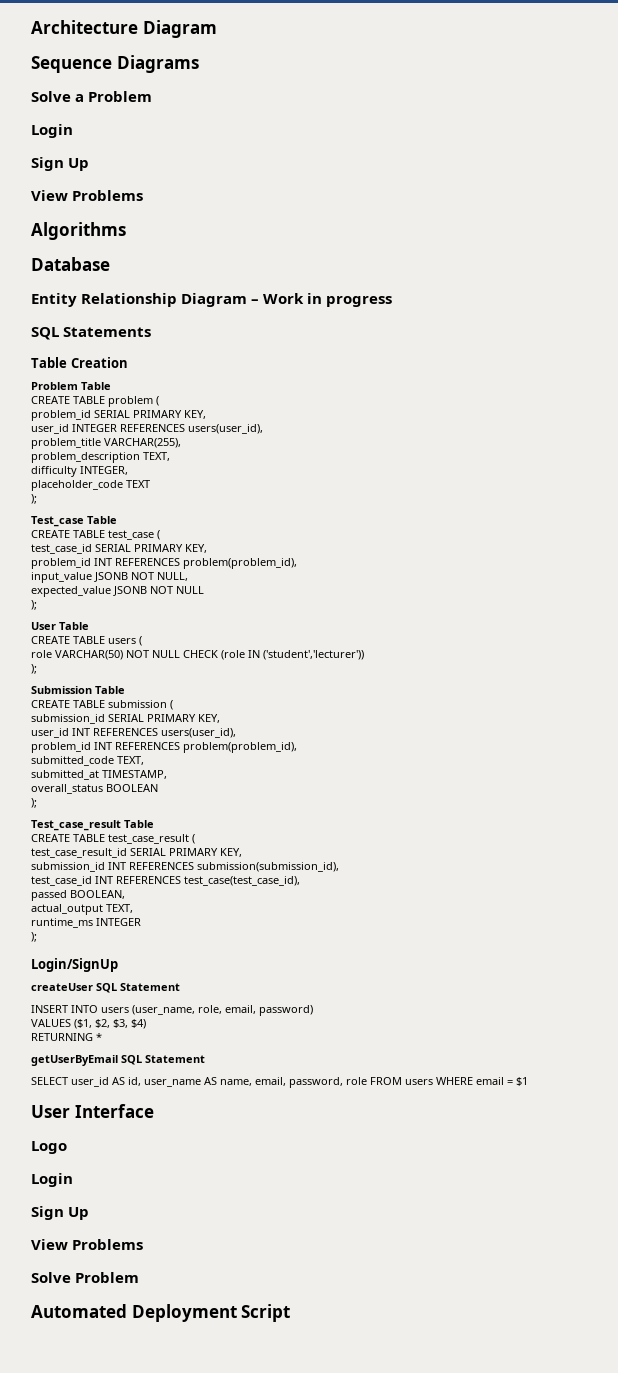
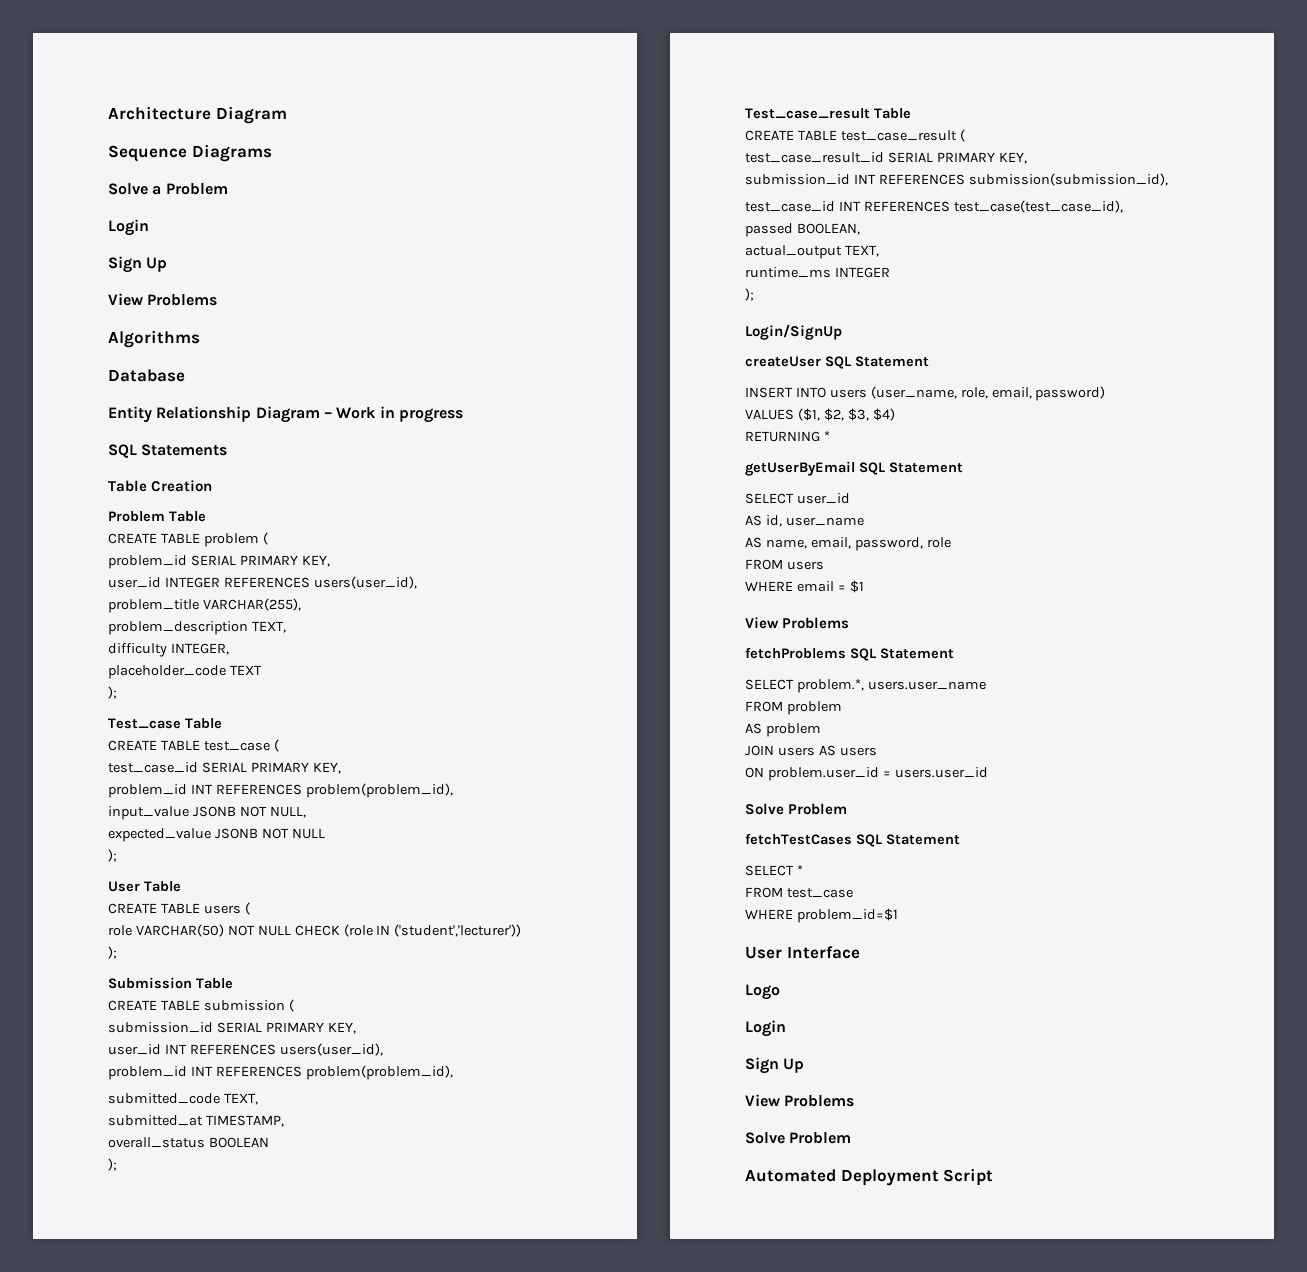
- SELECT user_id AS id, user_name AS name, email, password, role FROM users WHERE email = $1
+ SELECT user_id
+ AS id, user_name
+ AS name, email, password, role
+ FROM users
+ WHERE email = $1
+ View Problems
+ fetchProblems SQL Statement
+ SELECT problem.*, users.user_name
+ FROM problem
+ AS problem
+ JOIN users AS users
+ ON problem.user_id = users.user_id
+ Solve Problem
+ fetchTestCases SQL Statement
+ SELECT *
+ FROM test_case
+ WHERE problem_id=$1

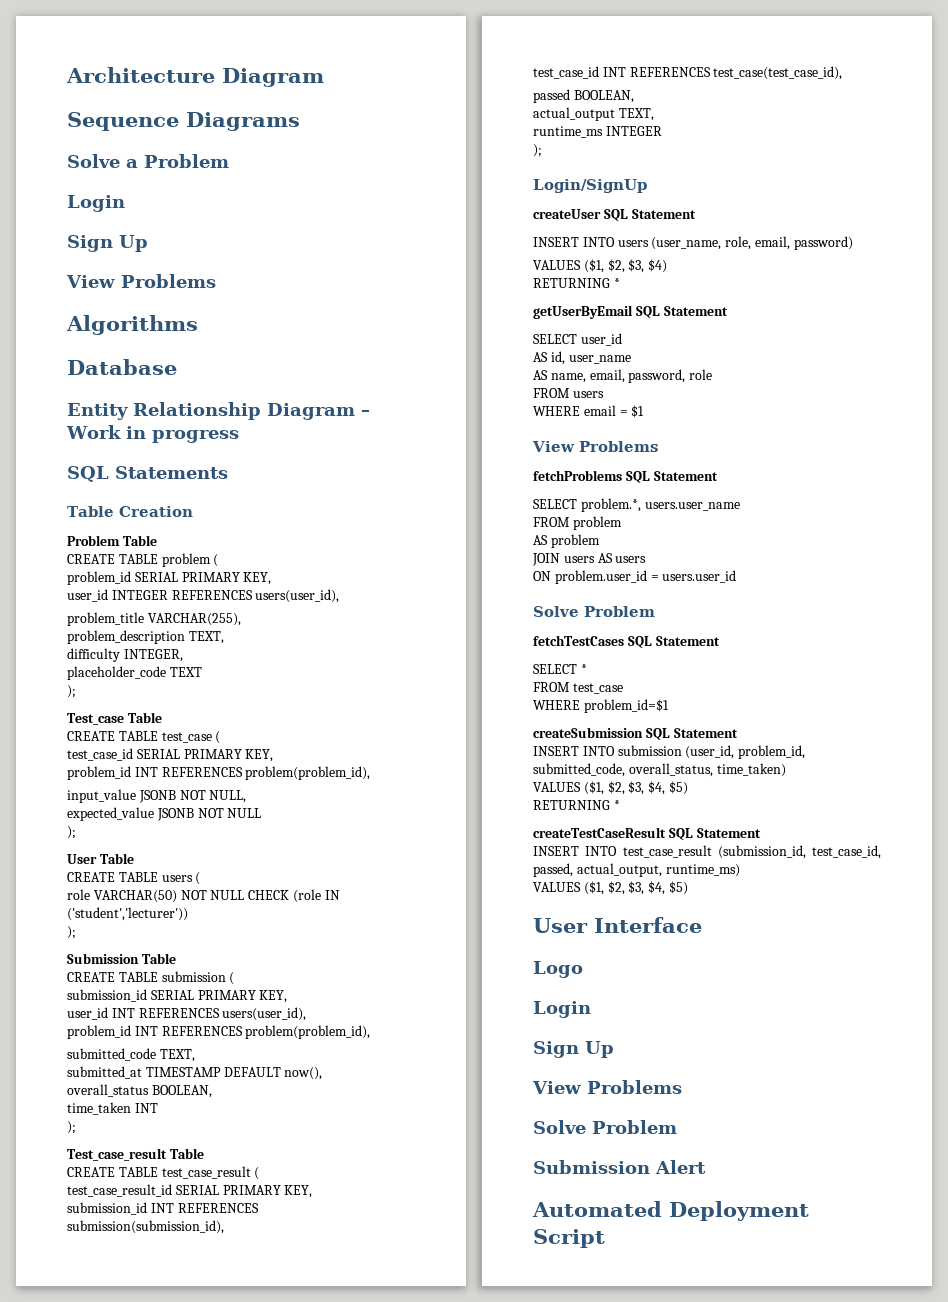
- submitted_at TIMESTAMP,
- overall_status BOOLEAN
+ submitted_at TIMESTAMP DEFAULT now(),
+ overall_status BOOLEAN,
+ time_taken INT
+ createSubmission SQL Statement
+ INSERT INTO submission (user_id, problem_id, submitted_code, overall_status, time_taken)
+ VALUES ($1, $2, $3, $4, $5)
+ RETURNING *
+ createTestCaseResult SQL Statement
+ INSERT INTO test_case_result (submission_id, test_case_id, passed, actual_output, runtime_ms)
+ VALUES ($1, $2, $3, $4, $5)
+ Submission Alert

